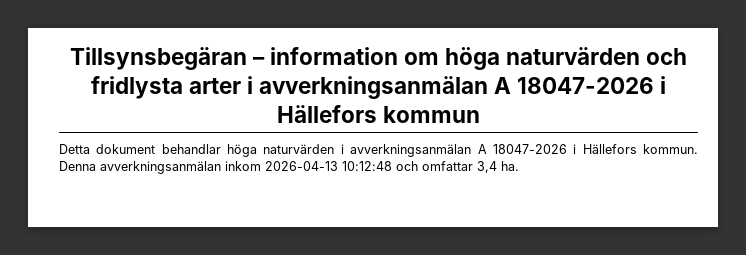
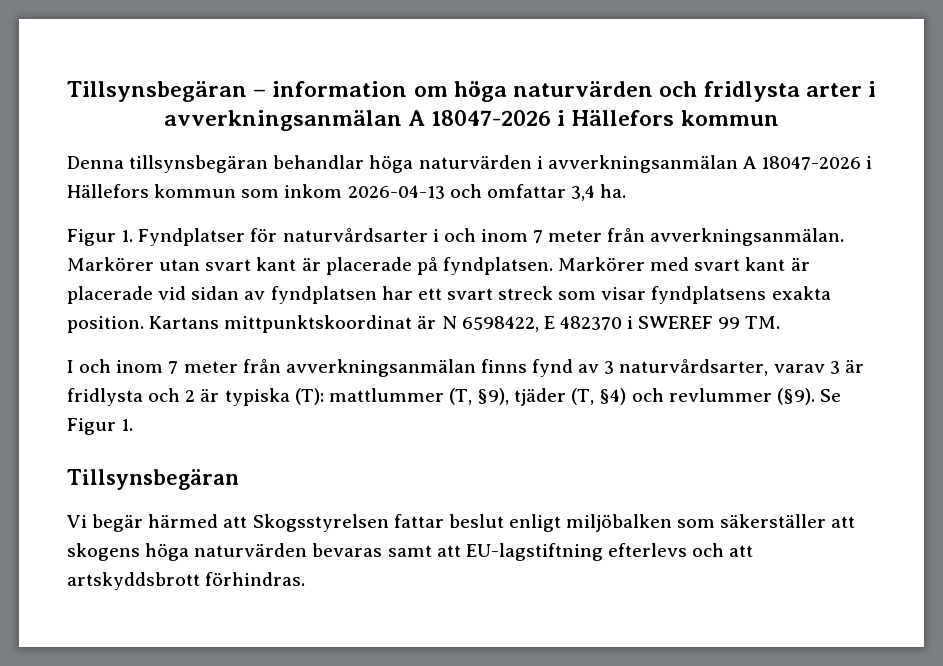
- Detta dokument behandlar höga naturvärden i avverkningsanmälan A 18047-2026 i Hällefors kommun. Denna avverkningsanmälan inkom 2026-04-13 10:12:48 och omfattar 3,4 ha.
+ Denna tillsynsbegäran behandlar höga naturvärden i avverkningsanmälan A 18047-2026 i Hällefors kommun som inkom 2026-04-13 och omfattar 3,4 ha.
+ Figur 1. Fyndplatser för naturvårdsarter i och inom 7 meter från avverkningsanmälan. Markörer utan svart kant är placerade på fyndplatsen. Markörer med svart kant är placerade vid sidan av fyndplatsen har ett svart streck som visar fyndplatsens exakta position. Kartans mittpunktskoordinat är N 6598422, E 482370 i SWEREF 99 TM.
+ I och inom 7 meter från avverkningsanmälan finns fynd av 3 naturvårdsarter, varav 3 är fridlysta och 2 är typiska (T): mattlummer (T, §9), tjäder (T, §4) och revlummer (§9). Se Figur 1.
+ Tillsynsbegäran
+ Vi begär härmed att Skogsstyrelsen fattar beslut enligt miljöbalken som säkerställer att skogens höga naturvärden bevaras samt att EU-lagstiftning efterlevs och att artskyddsbrott förhindras.

